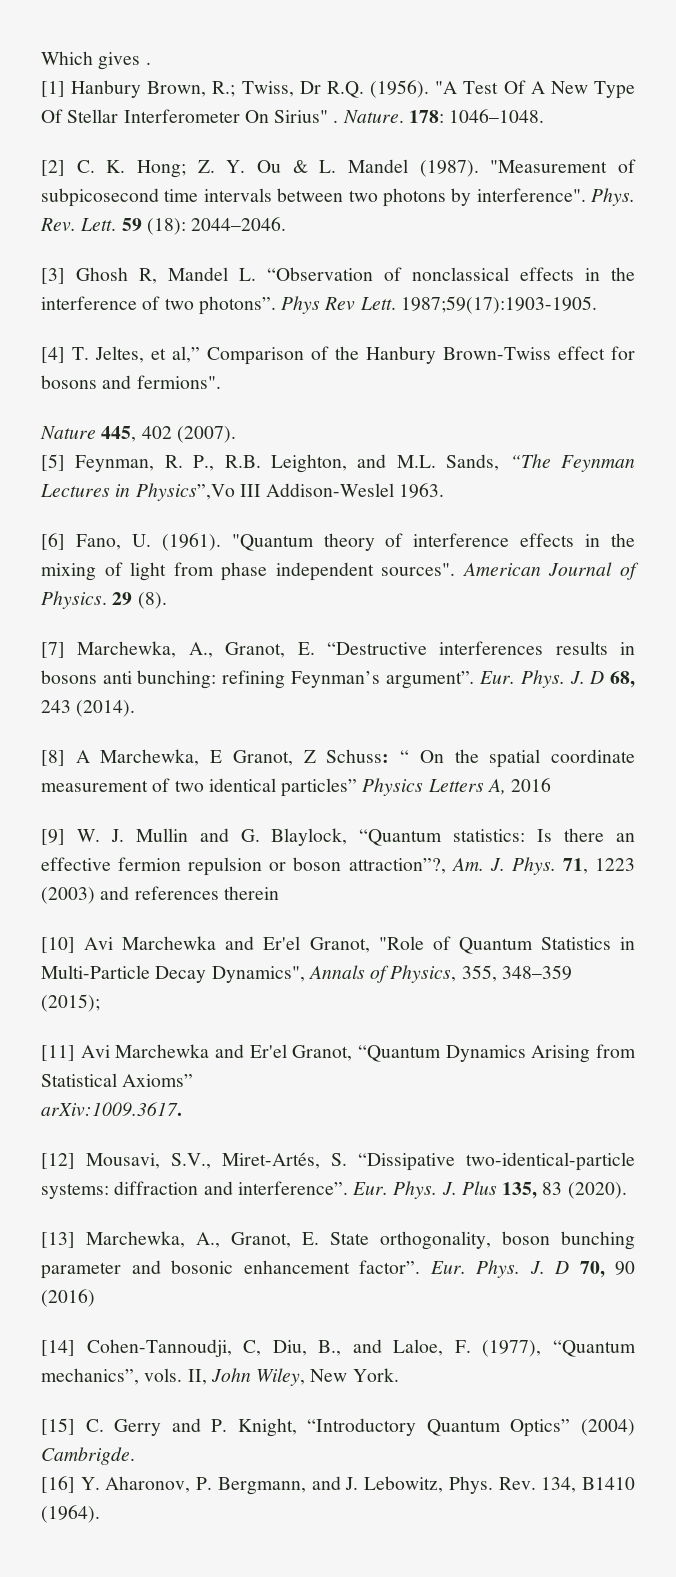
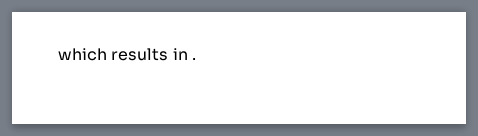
- Which gives .
- [1] Hanbury Brown, R.; Twiss, Dr R.Q. (1956). "A Test Of A New Type Of Stellar Interferometer On Sirius" . Nature. 178: 1046–1048.
- [2] C. K. Hong; Z. Y. Ou & L. Mandel (1987). "Measurement of subpicosecond time intervals between two photons by interference". Phys. Rev. Lett. 59 (18): 2044–2046.
- [3] Ghosh R, Mandel L. “Observation of nonclassical effects in the interference of two photons”. Phys Rev Lett. 1987;59(17):1903-1905.
- [4] T. Jeltes, et al,” Comparison of the Hanbury Brown-Twiss effect for bosons and fermions".
- Nature 445, 402 (2007).
- [5] Feynman, R. P., R.B. Leighton, and M.L. Sands, “The Feynman Lectures in Physics”,Vo III Addison-Weslel 1963.
- [6] Fano, U. (1961). "Quantum theory of interference effects in the mixing of light from phase independent sources". American Journal of Physics. 29 (8).
- [7] Marchewka, A., Granot, E. “Destructive interferences results in bosons anti bunching: refining Feynman’s argument”. Eur. Phys. J. D 68, 243 (2014).
- [8] A Marchewka, E Granot, Z Schuss: “ On the spatial coordinate measurement of two identical particles” Physics Letters A, 2016
- [9] W. J. Mullin and G. Blaylock, “Quantum statistics: Is there an effective fermion repulsion or boson attraction”?, Am. J. Phys. 71, 1223 (2003) and references therein
- [10] Avi Marchewka and Er'el Granot, "Role of Quantum Statistics in Multi-Particle Decay Dynamics", Annals of Physics, 355, 348–359 (2015);
- [11] Avi Marchewka and Er'el Granot, “Quantum Dynamics Arising from Statistical Axioms”
- arXiv:1009.3617.
- [12] Mousavi, S.V., Miret-Artés, S. “Dissipative two-identical-particle systems: diffraction and interference”. Eur. Phys. J. Plus 135, 83 (2020).
- [13] Marchewka, A., Granot, E. State orthogonality, boson bunching parameter and bosonic enhancement factor”. Eur. Phys. J. D 70, 90 (2016)
- [14] Cohen-Tannoudji, C, Diu, B., and Laloe, F. (1977), “Quantum mechanics”, vols. II, John Wiley, New York.
- [15] C. Gerry and P. Knight, “Introductory Quantum Optics” (2004) Cambrigde.
- [16] Y. Aharonov, P. Bergmann, and J. Lebowitz, Phys. Rev. 134, B1410 (1964).
+ which results in .

